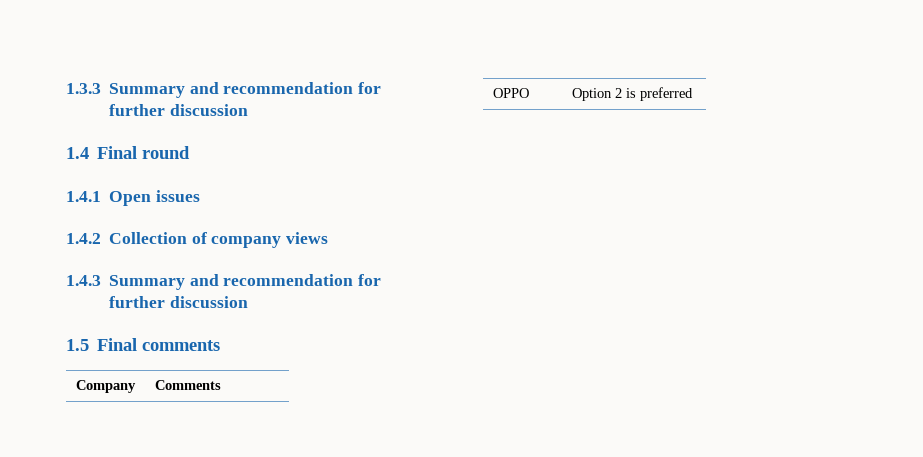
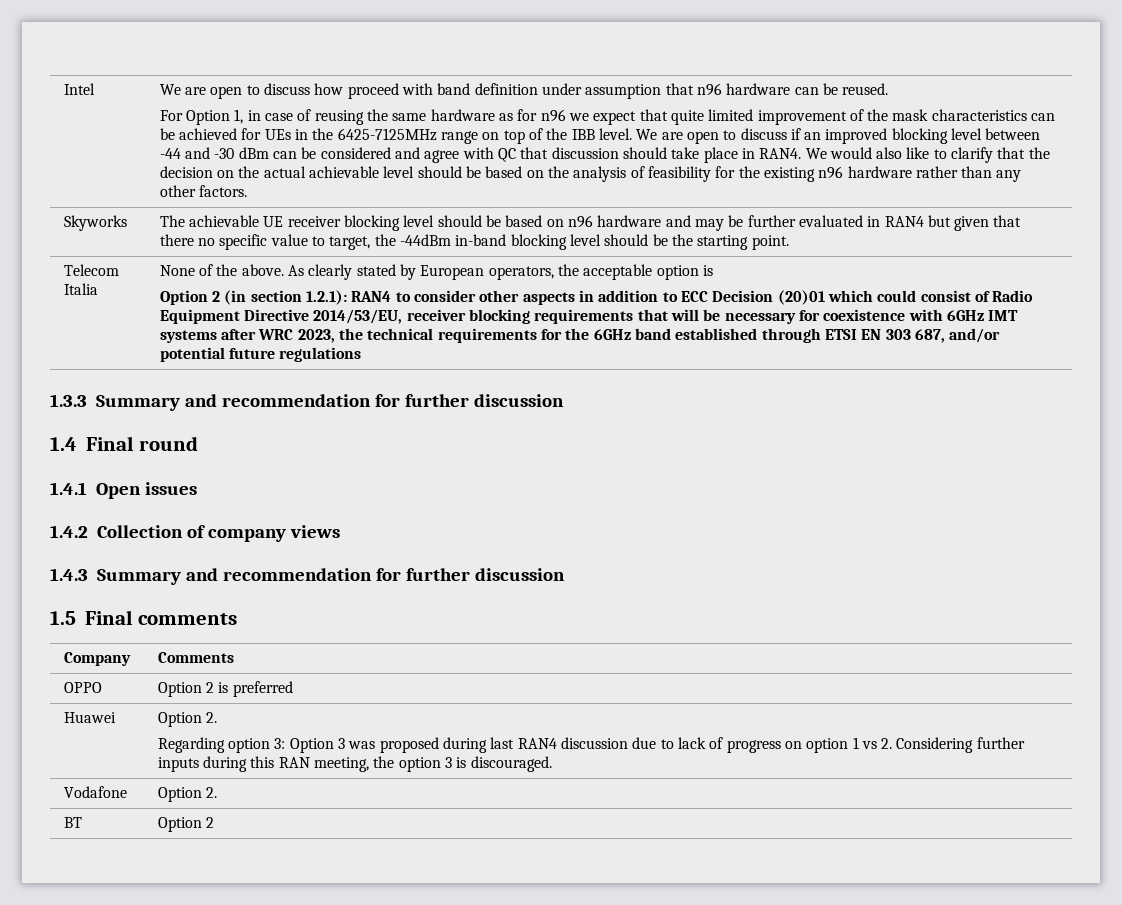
+ Intel | We are open to discuss how proceed with band definition under assumption that n96 hardware can be reused.
+ For Option 1, in case of reusing the same hardware as for n96 we expect that quite limited improvement of the mask characteristics can be achieved for UEs in the 6425-7125MHz range on top of the IBB level. We are open to discuss if an improved blocking level between -44 and -30 dBm can be considered and agree with QC that discussion should take place in RAN4. We would also like to clarify that the decision on the actual achievable level should be based on the analysis of feasibility for the existing n96 hardware rather than any other factors.
+ Skyworks | The achievable UE receiver blocking level should be based on n96 hardware and may be further evaluated in RAN4 but given that there no specific value to target, the -44dBm in-band blocking level should be the starting point.
+ Telecom Italia | None of the above. As clearly stated by European operators, the acceptable option is
+ Option 2 (in section 1.2.1): RAN4 to consider other aspects in addition to ECC Decision (20)01 which could consist of Radio Equipment Directive 2014/53/EU, receiver blocking requirements that will be necessary for coexistence with 6GHz IMT systems after WRC 2023, the technical requirements for the 6GHz band established through ETSI EN 303 687, and/or potential future regulations
+ Huawei | Option 2.
+ Regarding option 3: Option 3 was proposed during last RAN4 discussion due to lack of progress on option 1 vs 2. Considering further inputs during this RAN meeting, the option 3 is discouraged.
+ Vodafone | Option 2.
+ BT | Option 2

